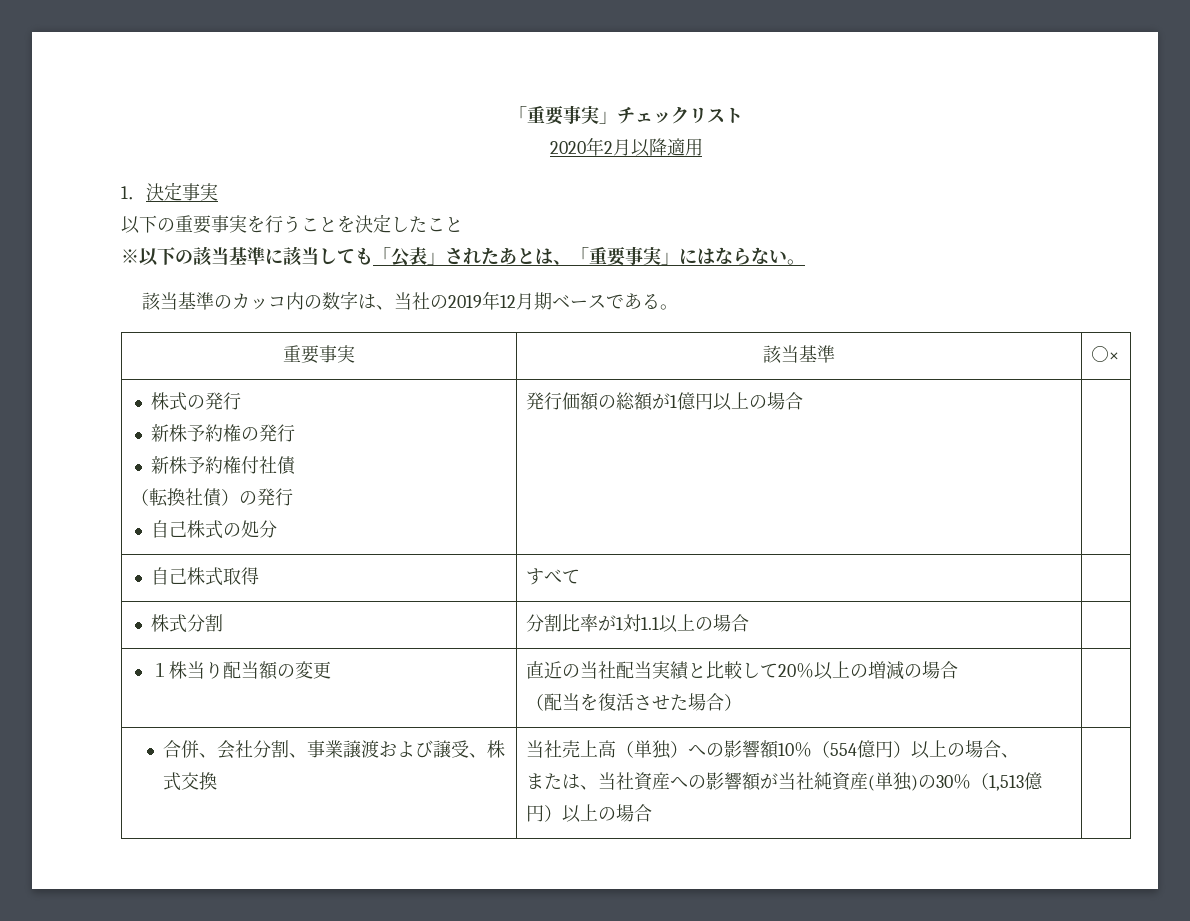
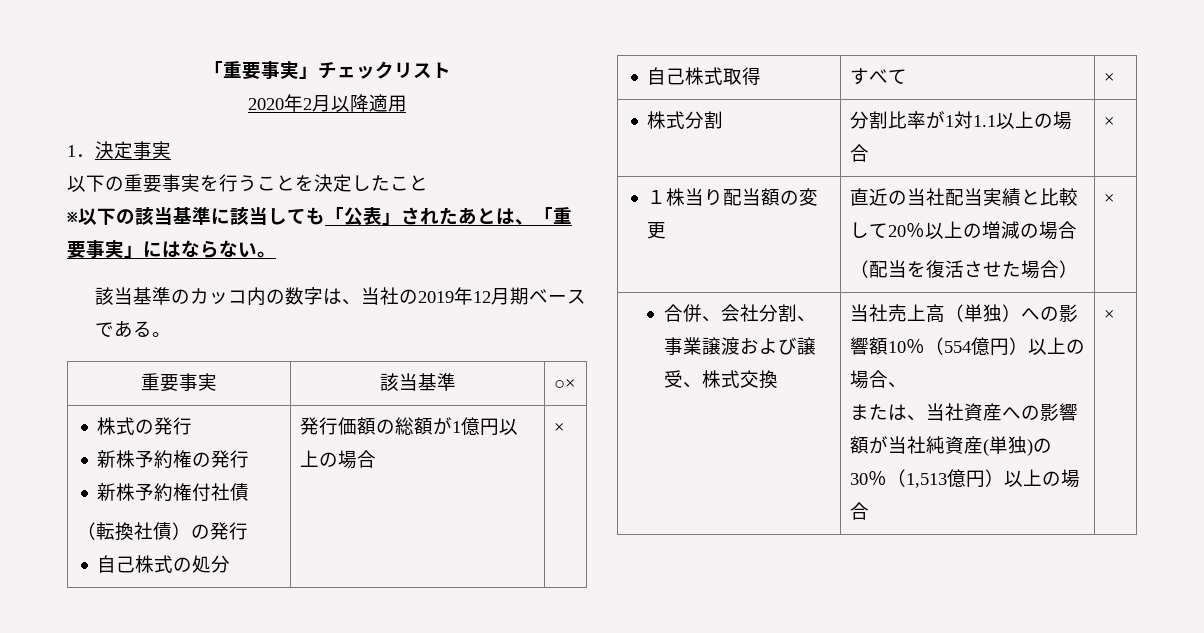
  株式の発行
  新株予約権の発行
  新株予約権付社債
  （転換社債）の発行
- 自己株式の処分 | 発行価額の総額が1億円以上の場合 |
+ 自己株式の処分 | 発行価額の総額が1億円以上の場合 | ×
- 自己株式取得 | すべて |
+ 自己株式取得 | すべて | ×
- 株式分割 | 分割比率が1対1.1以上の場合 |
+ 株式分割 | 分割比率が1対1.1以上の場合 | ×
  １株当り配当額の変更 | 直近の当社配当実績と比較して20％以上の増減の場合
- （配当を復活させた場合） |
+ （配当を復活させた場合） | ×
- または、当社資産への影響額が当社純資産(単独)の30％（1,513億円）以上の場合
+ または、当社資産への影響額が当社純資産(単独)の30％（1,513億円）以上の場合 | ×

